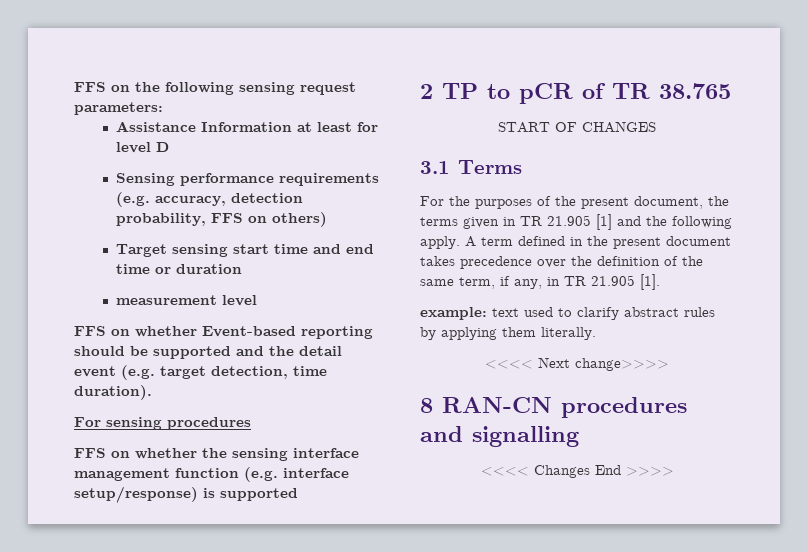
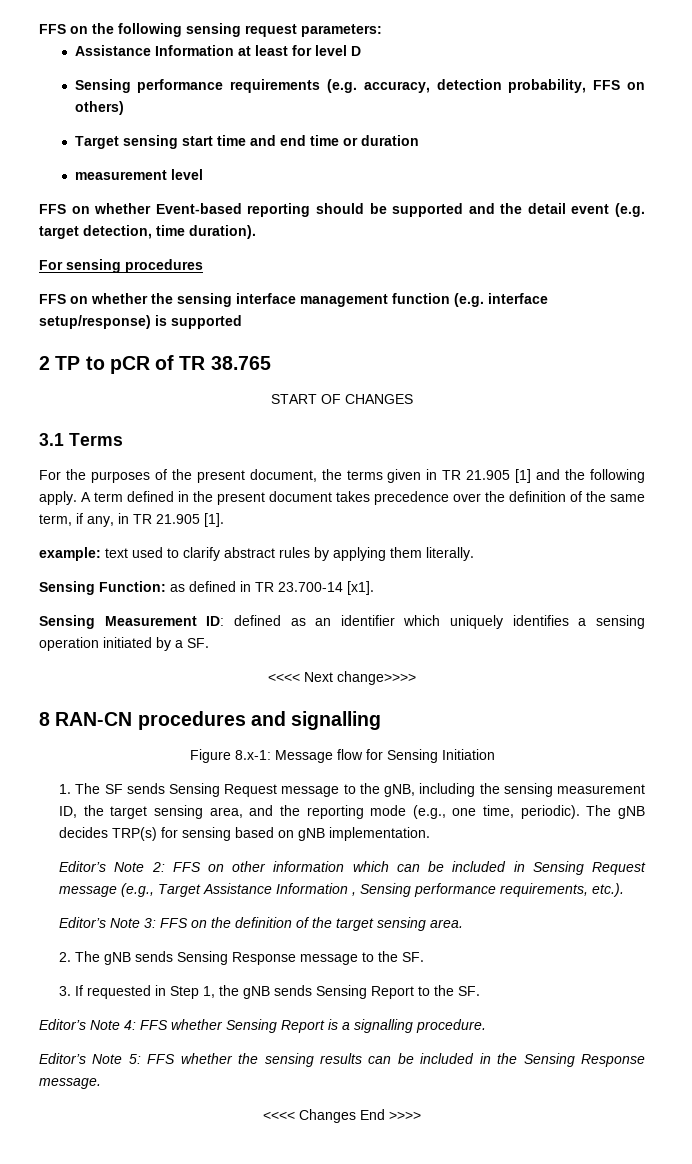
+ Sensing Function: as defined in TR 23.700-14 [x1].
+ Sensing Measurement ID: defined as an identifier which uniquely identifies a sensing operation initiated by a SF.
+ Figure 8.x-1: Message flow for Sensing Initiation
+ 1. The SF sends Sensing Request message to the gNB, including the sensing measurement ID, the target sensing area, and the reporting mode (e.g., one time, periodic). The gNB decides TRP(s) for sensing based on gNB implementation.
+ Editor’s Note 2: FFS on other information which can be included in Sensing Request message (e.g., Target Assistance Information , Sensing performance requirements, etc.).
+ Editor’s Note 3: FFS on the definition of the target sensing area.
+ 2. The gNB sends Sensing Response message to the SF.
+ 3. If requested in Step 1, the gNB sends Sensing Report to the SF.
+ Editor’s Note 4: FFS whether Sensing Report is a signalling procedure.
+ Editor’s Note 5: FFS whether the sensing results can be included in the Sensing Response message.

